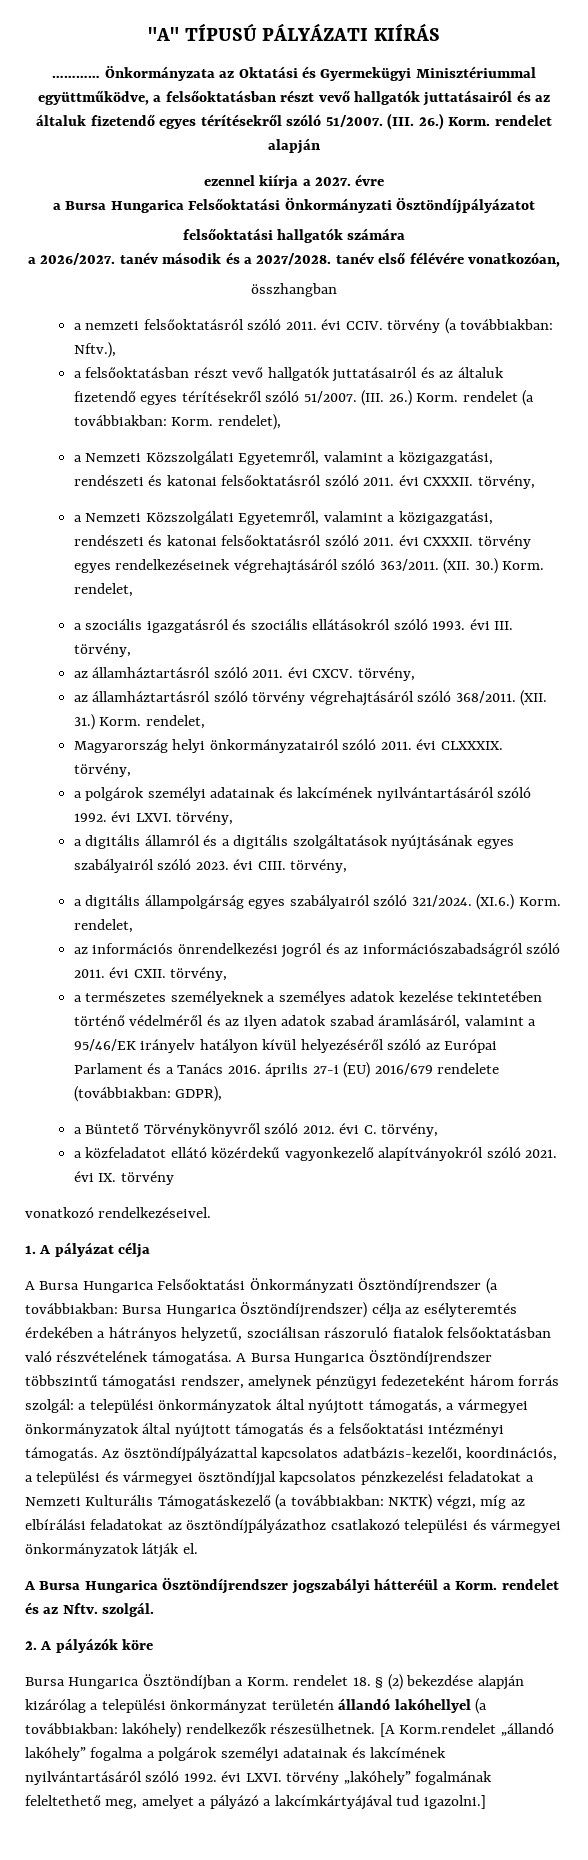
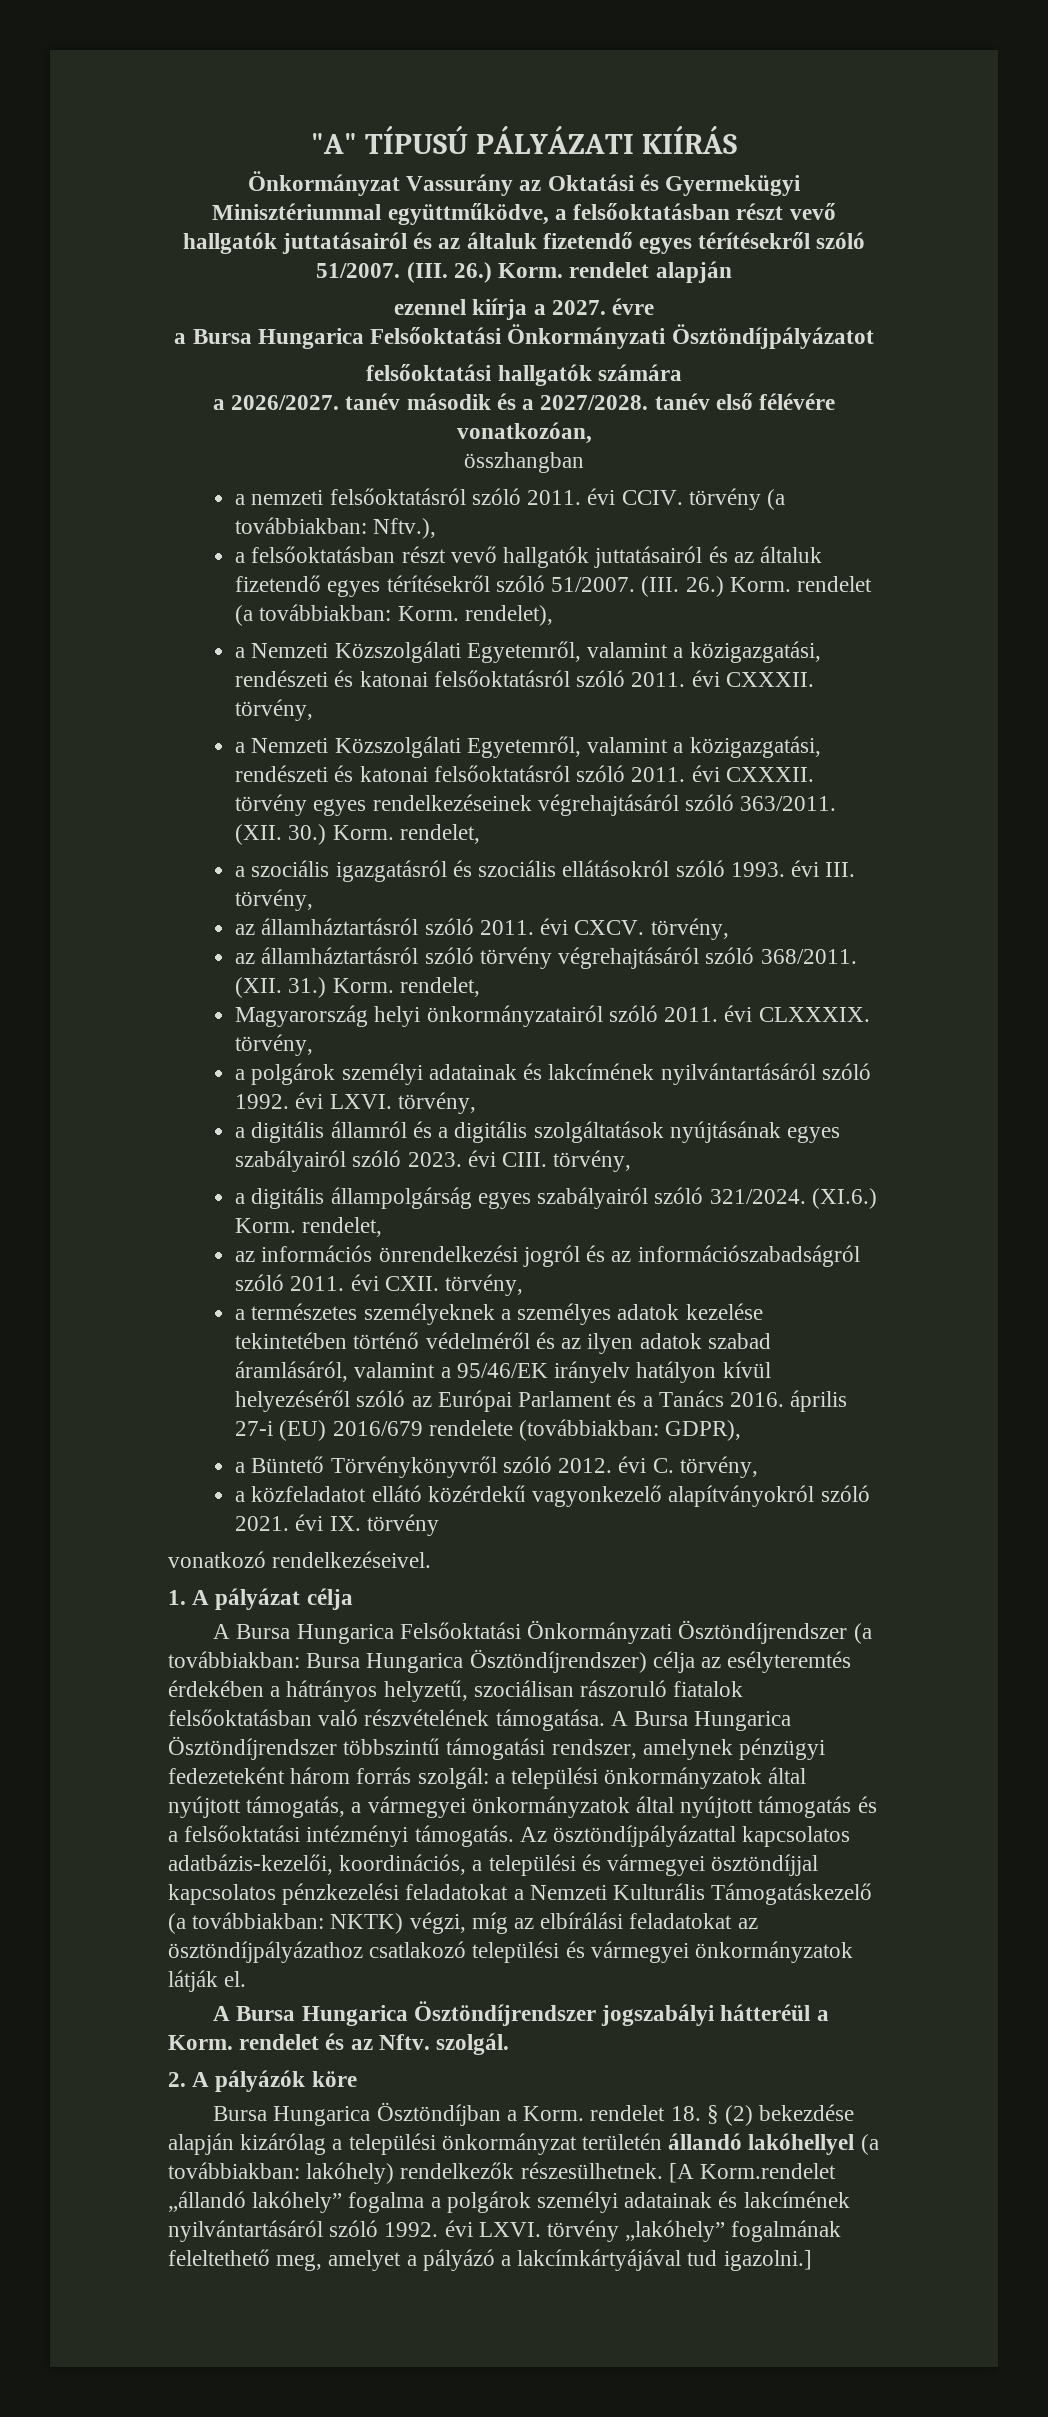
- ………… Önkormányzata az Oktatási és Gyermekügyi Minisztériummal együttműködve, a felsőoktatásban részt vevő hallgatók juttatásairól és az általuk fizetendő egyes térítésekről szóló 51/2007.
+ Önkormányzat Vassurány az Oktatási és Gyermekügyi Minisztériummal együttműködve, a felsőoktatásban részt vevő hallgatók juttatásairól és az általuk fizetendő egyes térítésekről szóló 51/2007.

